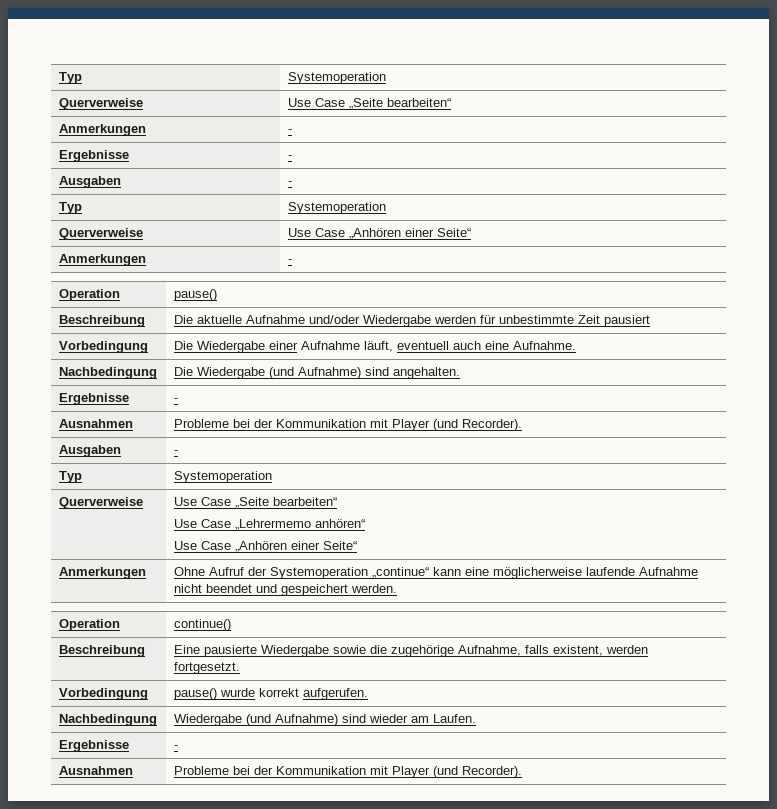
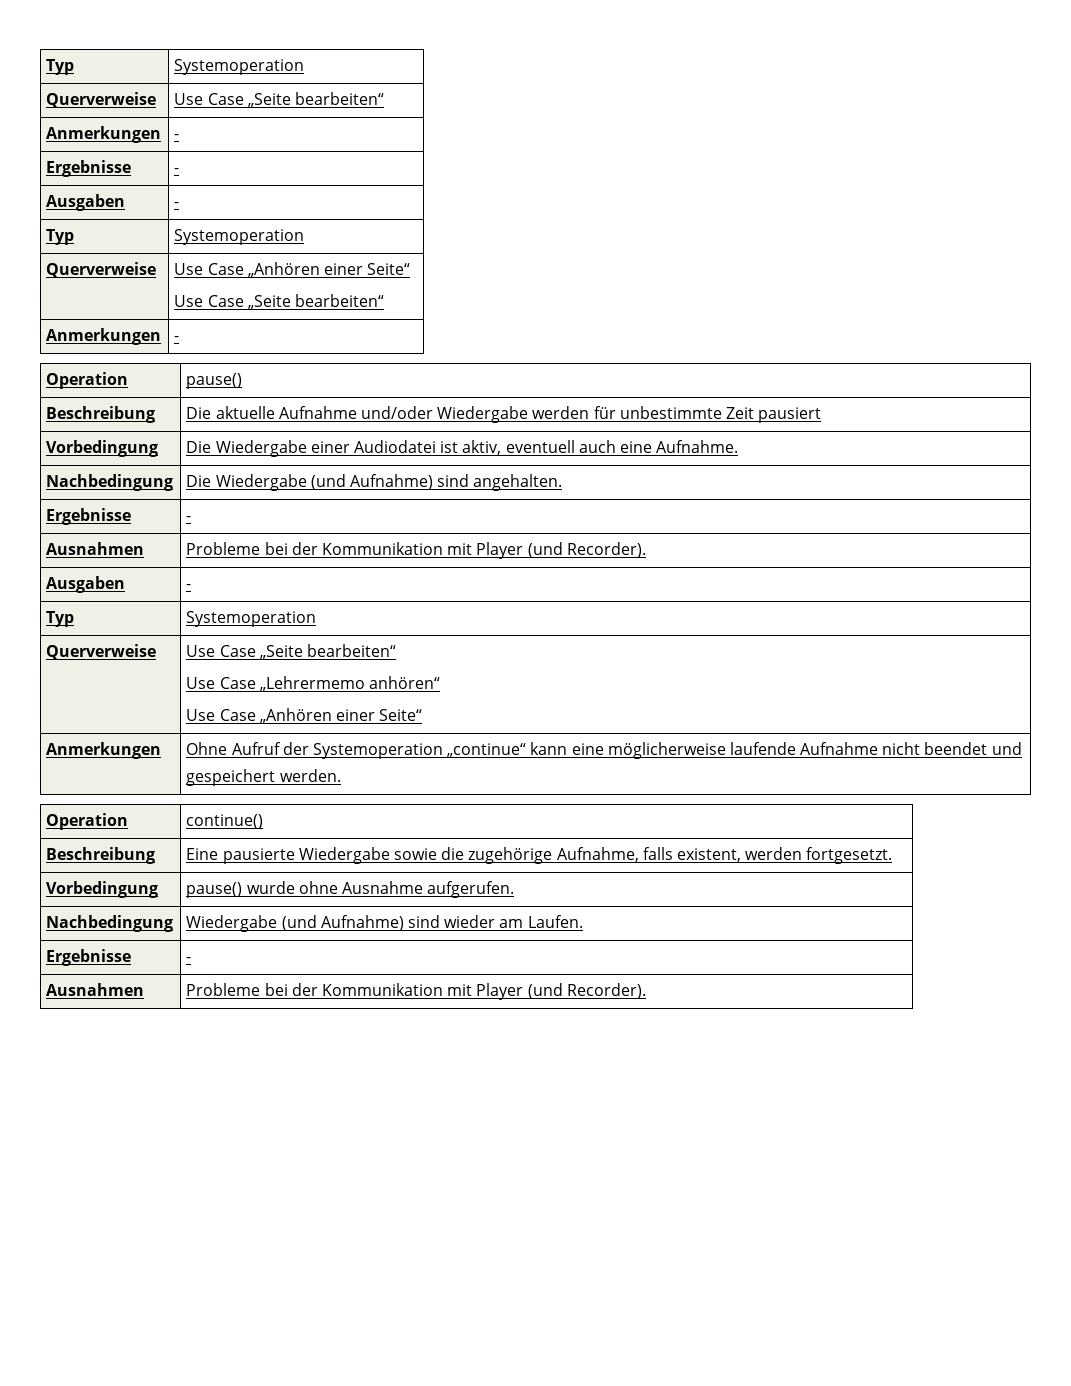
  Querverweise | Use Case „Anhören einer Seite“
+ Use Case „Seite bearbeiten“
- Vorbedingung | Die Wiedergabe einer Aufnahme läuft, eventuell auch eine Aufnahme.
+ Vorbedingung | Die Wiedergabe einer Audiodatei ist aktiv, eventuell auch eine Aufnahme.
- Vorbedingung | pause() wurde korrekt aufgerufen.
+ Vorbedingung | pause() wurde ohne Ausnahme aufgerufen.

